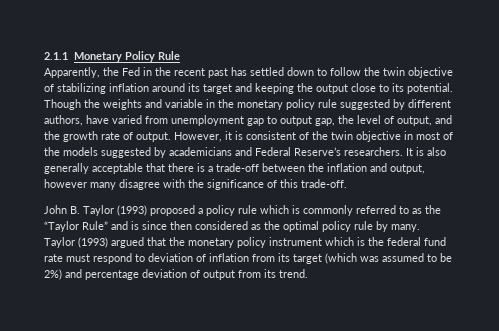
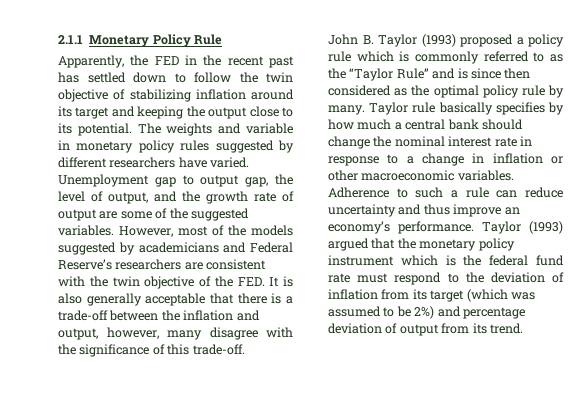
- Apparently, the Fed in the recent past has settled down to follow the twin objective of stabilizing inflation around its target and keeping the output close to its potential.
+ Apparently, the FED in the recent past has settled down to follow the twin objective of stabilizing inflation around its target and keeping the output close to its potential.
- Though the weights and variable in the monetary policy rule suggested by different authors, have varied from unemployment gap to output gap, the level of output, and the growth rate of output. However, it is consistent of the twin objective in most of the models suggested by academicians and Federal Reserve’s researchers. It is also generally acceptable that there is a trade-off between the inflation and output, however many disagree with the significance of this trade-off.
+ The weights and variable in monetary policy rules suggested by different researchers have varied. Unemployment gap to output gap, the level of output, and the growth rate of output are some of the suggested variables. However, most of the models suggested by academicians and Federal Reserve’s researchers are consistent with the twin objective of the FED. It is also generally acceptable that there is a trade-off between the inflation and output, however, many disagree with the significance of this trade-off.
- Taylor (1993) argued that the monetary policy instrument which is the federal fund rate must respond to deviation of inflation from its target (which was assumed to be 2%) and percentage deviation of output from its trend.
+ Taylor rule basically specifies by how much a central bank should change the nominal interest rate in response to a change in inflation or other macroeconomic variables. Adherence to such a rule can reduce uncertainty and thus improve an economy’s performance. Taylor (1993) argued that the monetary policy instrument which is the federal fund rate must respond to the deviation of inflation from its target (which was assumed to be 2%) and percentage deviation of output from its trend.

